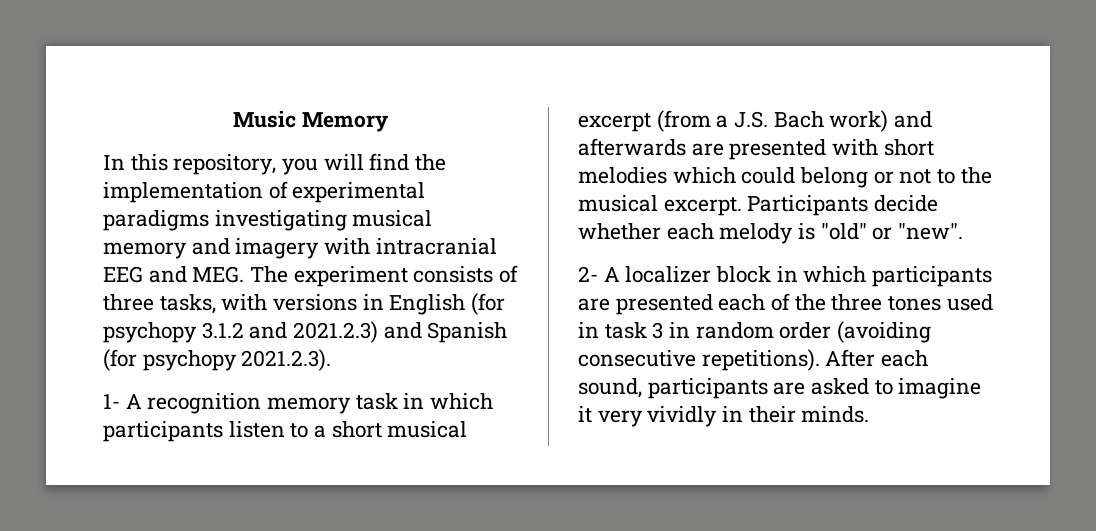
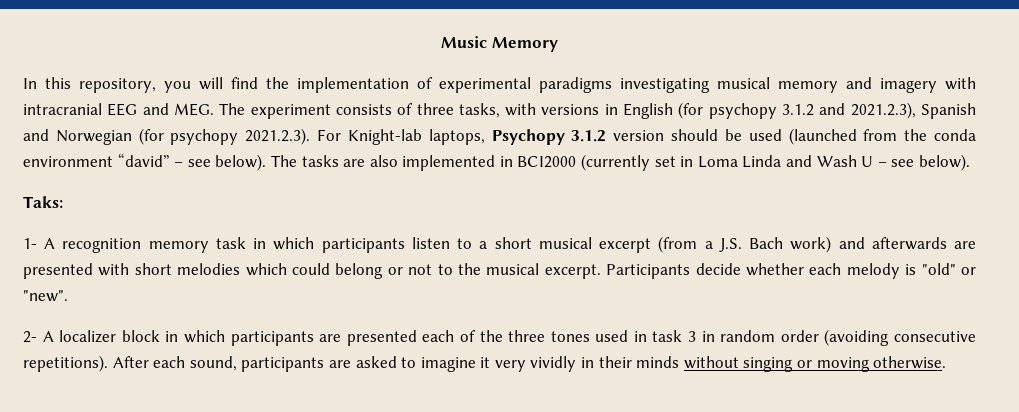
- In this repository, you will find the implementation of experimental paradigms investigating musical memory and imagery with intracranial EEG and MEG. The experiment consists of three tasks, with versions in English (for psychopy 3.1.2 and 2021.2.3) and Spanish (for psychopy 2021.2.3).
+ In this repository, you will find the implementation of experimental paradigms investigating musical memory and imagery with intracranial EEG and MEG. The experiment consists of three tasks, with versions in English (for psychopy 3.1.2 and 2021.2.3), Spanish and Norwegian (for psychopy 2021.2.3). For Knight-lab laptops, Psychopy 3.1.2 version should be used (launched from the conda environment “david” – see below). The tasks are also implemented in BCI2000 (currently set in Loma Linda and Wash U – see below).
+ Taks:
- After each sound, participants are asked to imagine it very vividly in their minds.
+ After each sound, participants are asked to imagine it very vividly in their minds without singing or moving otherwise.

